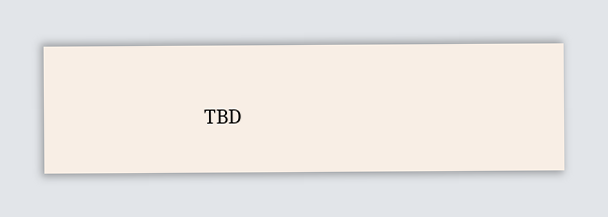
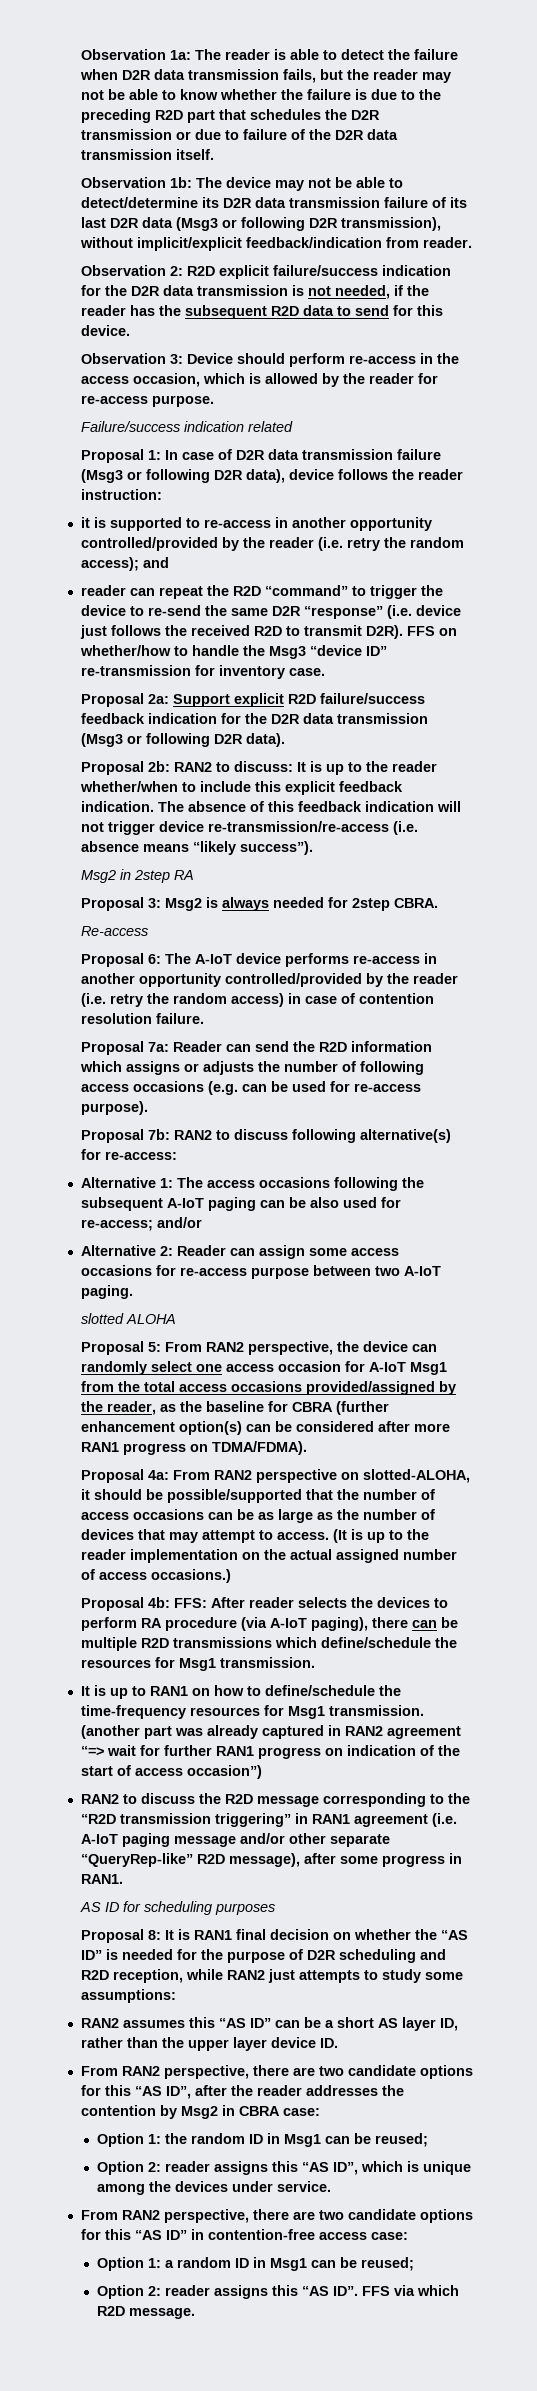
- TBD
+ Observation 1a: The reader is able to detect the failure when D2R data transmission fails, but the reader may not be able to know whether the failure is due to the preceding R2D part that schedules the D2R transmission or due to failure of the D2R data transmission itself.
+ Observation 1b: The device may not be able to detect/determine its D2R data transmission failure of its last D2R data (Msg3 or following D2R transmission), without implicit/explicit feedback/indication from reader.
+ Observation 2: R2D explicit failure/success indication for the D2R data transmission is not needed, if the reader has the subsequent R2D data to send for this device.
+ Observation 3: Device should perform re-access in the access occasion, which is allowed by the reader for re-access purpose.
+ Failure/success indication related
+ Proposal 1: In case of D2R data transmission failure (Msg3 or following D2R data), device follows the reader instruction:
+ it is supported to re-access in another opportunity controlled/provided by the reader (i.e. retry the random access); and
+ reader can repeat the R2D “command” to trigger the device to re-send the same D2R “response” (i.e. device just follows the received R2D to transmit D2R). FFS on whether/how to handle the Msg3 “device ID” re-transmission for inventory case.
+ Proposal 2a: Support explicit R2D failure/success feedback indication for the D2R data transmission (Msg3 or following D2R data).
+ Proposal 2b: RAN2 to discuss: It is up to the reader whether/when to include this explicit feedback indication. The absence of this feedback indication will not trigger device re-transmission/re-access (i.e. absence means “likely success”).
+ Msg2 in 2step RA
+ Proposal 3: Msg2 is always needed for 2step CBRA.
+ Re-access
+ Proposal 6: The A-IoT device performs re-access in another opportunity controlled/provided by the reader (i.e. retry the random access) in case of contention resolution failure.
+ Proposal 7a: Reader can send the R2D information which assigns or adjusts the number of following access occasions (e.g. can be used for re-access purpose).
+ Proposal 7b: RAN2 to discuss following alternative(s) for re-access:
+ Alternative 1: The access occasions following the subsequent A-IoT paging can be also used for re-access; and/or
+ Alternative 2: Reader can assign some access occasions for re-access purpose between two A-IoT paging.
+ slotted ALOHA
+ Proposal 5: From RAN2 perspective, the device can randomly select one access occasion for A-IoT Msg1 from the total access occasions provided/assigned by the reader, as the baseline for CBRA (further enhancement option(s) can be considered after more RAN1 progress on TDMA/FDMA).
+ Proposal 4a: From RAN2 perspective on slotted-ALOHA, it should be possible/supported that the number of access occasions can be as large as the number of devices that may attempt to access. (It is up to the reader implementation on the actual assigned number of access occasions.)
+ Proposal 4b: FFS: After reader selects the devices to perform RA procedure (via A-IoT paging), there can be multiple R2D transmissions which define/schedule the resources for Msg1 transmission.
+ It is up to RAN1 on how to define/schedule the time-frequency resources for Msg1 transmission. (another part was already captured in RAN2 agreement “=> wait for further RAN1 progress on indication of the start of access occasion”)
+ RAN2 to discuss the R2D message corresponding to the “R2D transmission triggering” in RAN1 agreement (i.e. A-IoT paging message and/or other separate “QueryRep-like” R2D message), after some progress in RAN1.
+ AS ID for scheduling purposes
+ Proposal 8: It is RAN1 final decision on whether the “AS ID” is needed for the purpose of D2R scheduling and R2D reception, while RAN2 just attempts to study some assumptions:
+ RAN2 assumes this “AS ID” can be a short AS layer ID, rather than the upper layer device ID.
+ From RAN2 perspective, there are two candidate options for this “AS ID”, after the reader addresses the contention by Msg2 in CBRA case:
+ Option 1: the random ID in Msg1 can be reused;
+ Option 2: reader assigns this “AS ID”, which is unique among the devices under service.
+ From RAN2 perspective, there are two candidate options for this “AS ID” in contention-free access case:
+ Option 1: a random ID in Msg1 can be reused;
+ Option 2: reader assigns this “AS ID”. FFS via which R2D message.

